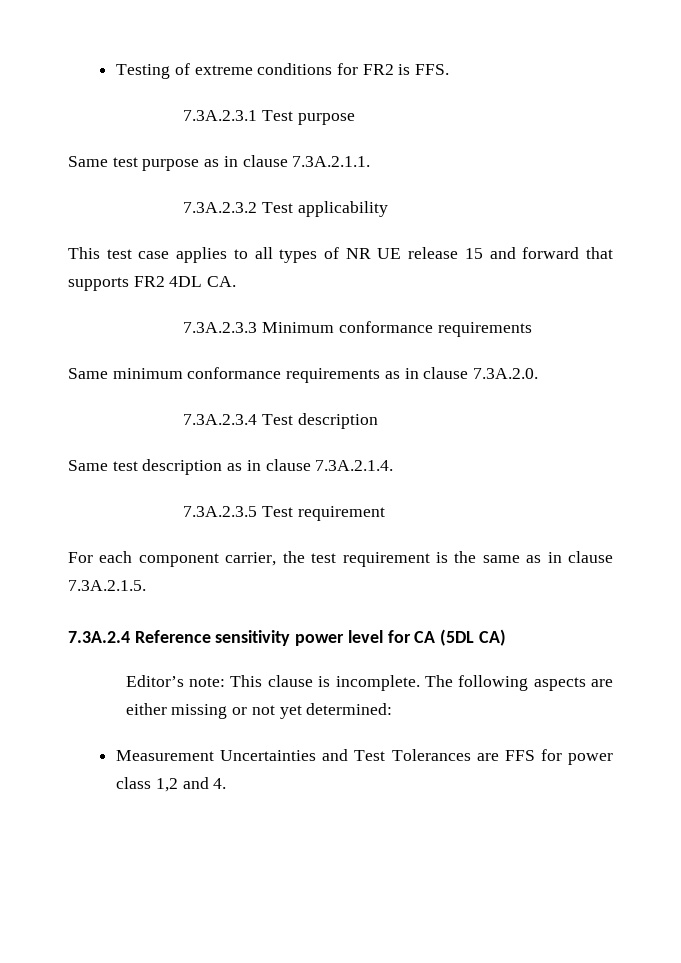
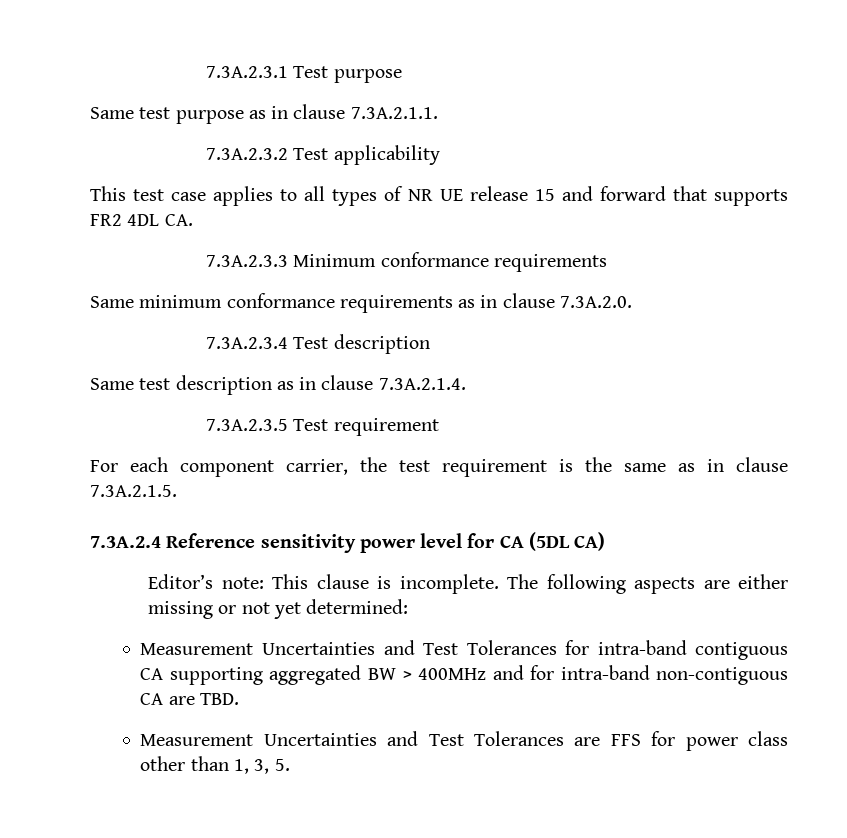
- Testing of extreme conditions for FR2 is FFS.
+ Measurement Uncertainties and Test Tolerances for intra-band contiguous CA supporting aggregated BW > 400MHz and for intra-band non-contiguous CA are TBD.
- Measurement Uncertainties and Test Tolerances are FFS for power class 1,2 and 4.
+ Measurement Uncertainties and Test Tolerances are FFS for power class other than 1, 3, 5.

